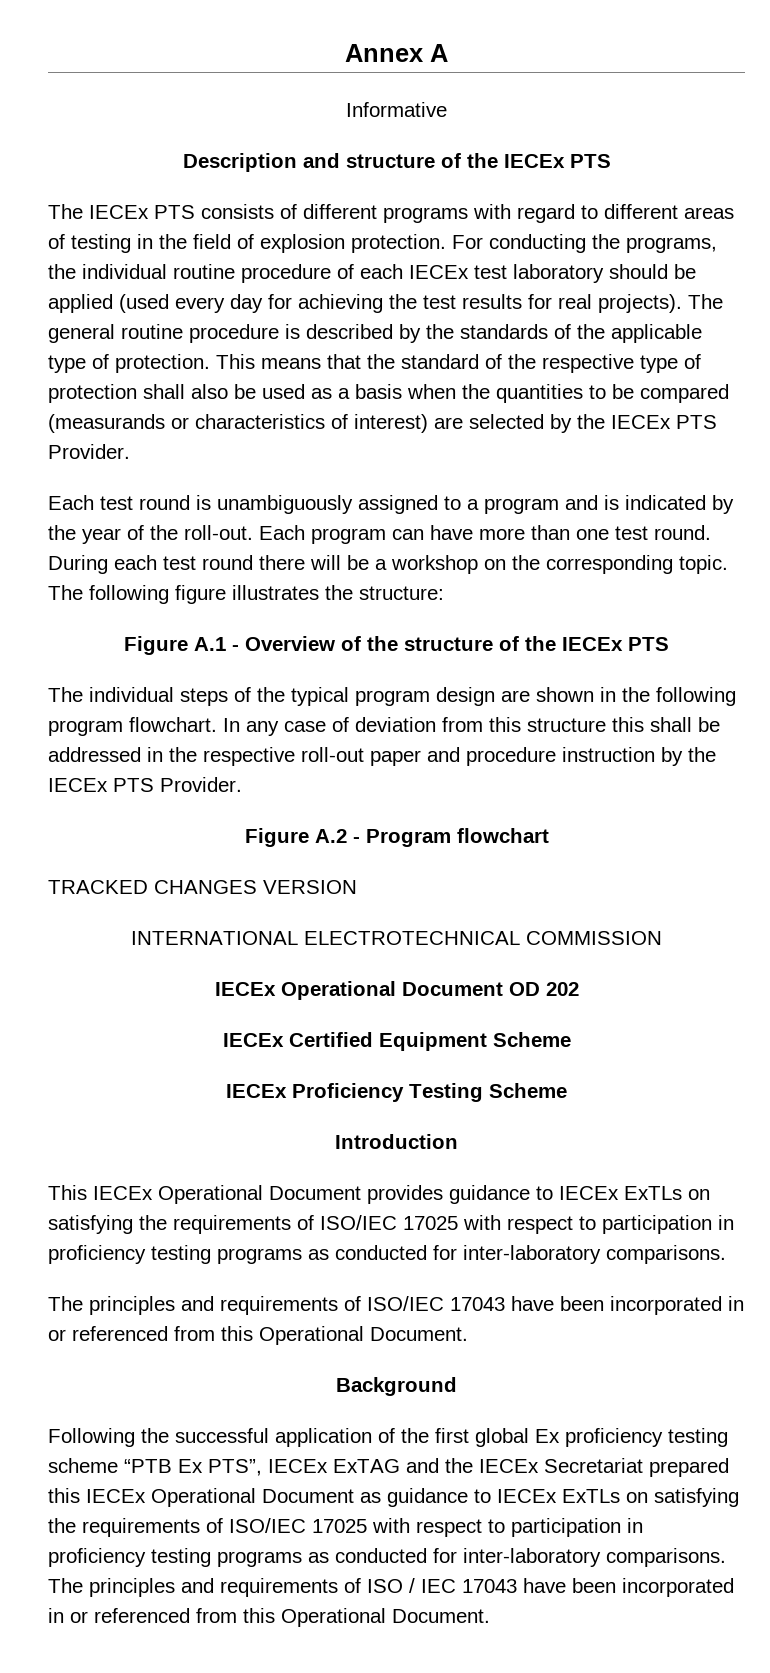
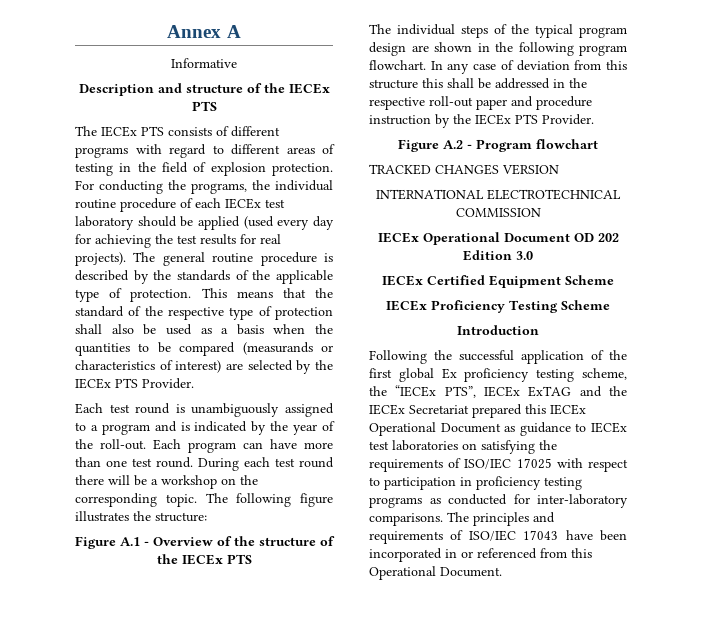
- IECEx Operational Document OD 202
+ IECEx Operational Document OD 202 Edition 3.0
- This IECEx Operational Document provides guidance to IECEx ExTLs on satisfying the requirements of ISO/IEC 17025 with respect to participation in proficiency testing programs as conducted for inter-laboratory comparisons.
- The principles and requirements of ISO/IEC 17043 have been incorporated in or referenced from this Operational Document.
- Background
- Following the successful application of the first global Ex proficiency testing scheme “PTB Ex PTS”, IECEx ExTAG and the IECEx Secretariat prepared this IECEx Operational Document as guidance to IECEx ExTLs on satisfying the requirements of ISO/IEC 17025 with respect to participation in proficiency testing programs as conducted for inter-laboratory comparisons.
+ Following the successful application of the first global Ex proficiency testing scheme, the “IECEx PTS”, IECEx ExTAG and the IECEx Secretariat prepared this IECEx Operational Document as guidance to IECEx test laboratories on satisfying the requirements of ISO/IEC 17025 with respect to participation in proficiency testing programs as conducted for inter-laboratory comparisons.
- The principles and requirements of ISO / IEC 17043 have been incorporated in or referenced from this Operational Document.
+ The principles and requirements of ISO/IEC 17043 have been incorporated in or referenced from this Operational Document.

